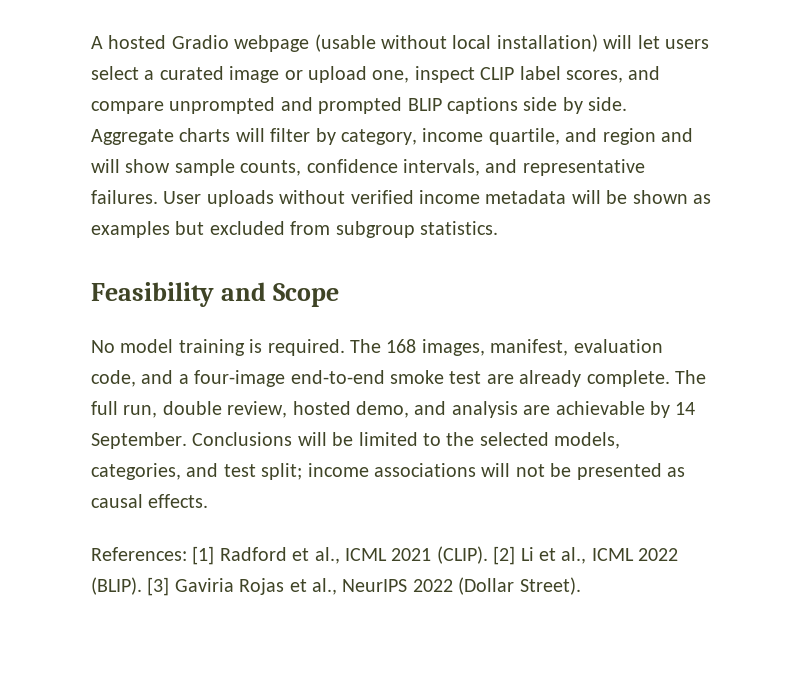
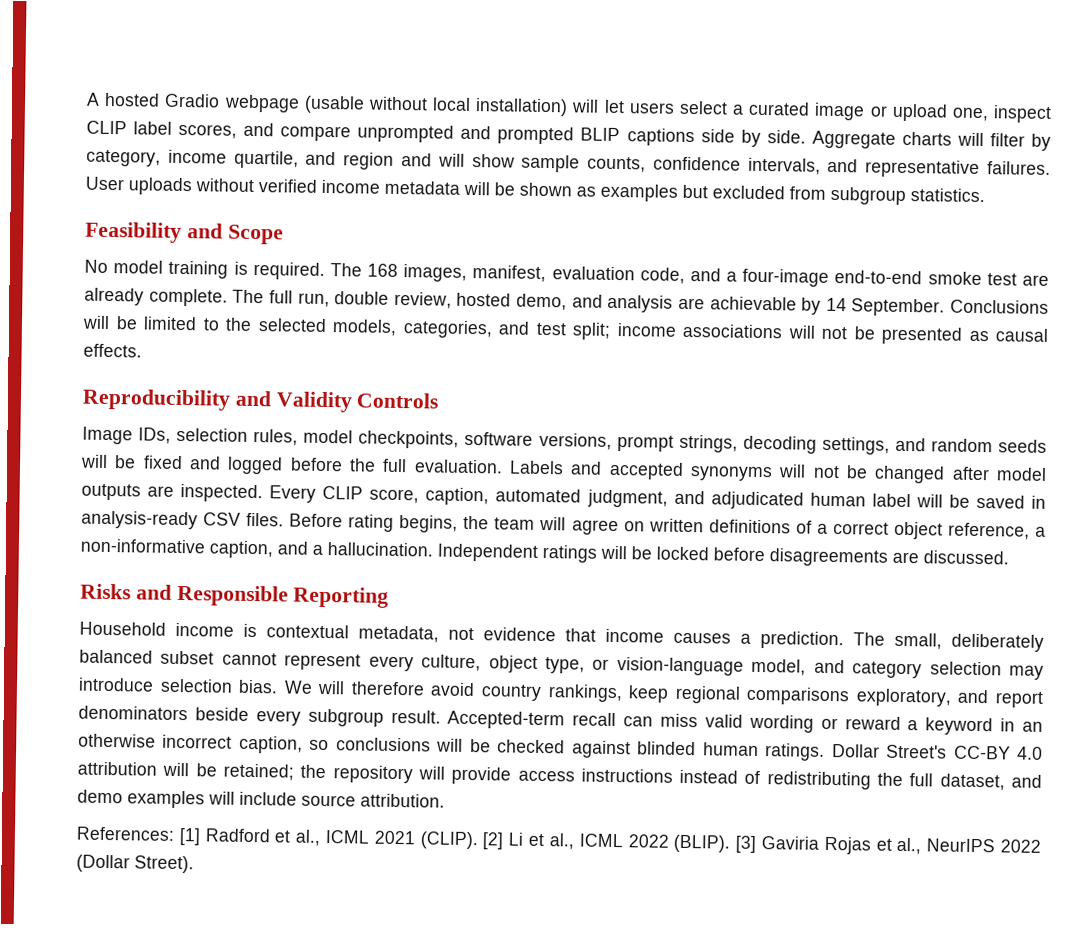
+ Reproducibility and Validity Controls
+ Image IDs, selection rules, model checkpoints, software versions, prompt strings, decoding settings, and random seeds will be fixed and logged before the full evaluation. Labels and accepted synonyms will not be changed after model outputs are inspected. Every CLIP score, caption, automated judgment, and adjudicated human label will be saved in analysis-ready CSV files. Before rating begins, the team will agree on written definitions of a correct object reference, a non-informative caption, and a hallucination. Independent ratings will be locked before disagreements are discussed.
+ Risks and Responsible Reporting
+ Household income is contextual metadata, not evidence that income causes a prediction. The small, deliberately balanced subset cannot represent every culture, object type, or vision-language model, and category selection may introduce selection bias. We will therefore avoid country rankings, keep regional comparisons exploratory, and report denominators beside every subgroup result. Accepted-term recall can miss valid wording or reward a keyword in an otherwise incorrect caption, so conclusions will be checked against blinded human ratings. Dollar Street's CC-BY 4.0 attribution will be retained; the repository will provide access instructions instead of redistributing the full dataset, and demo examples will include source attribution.

